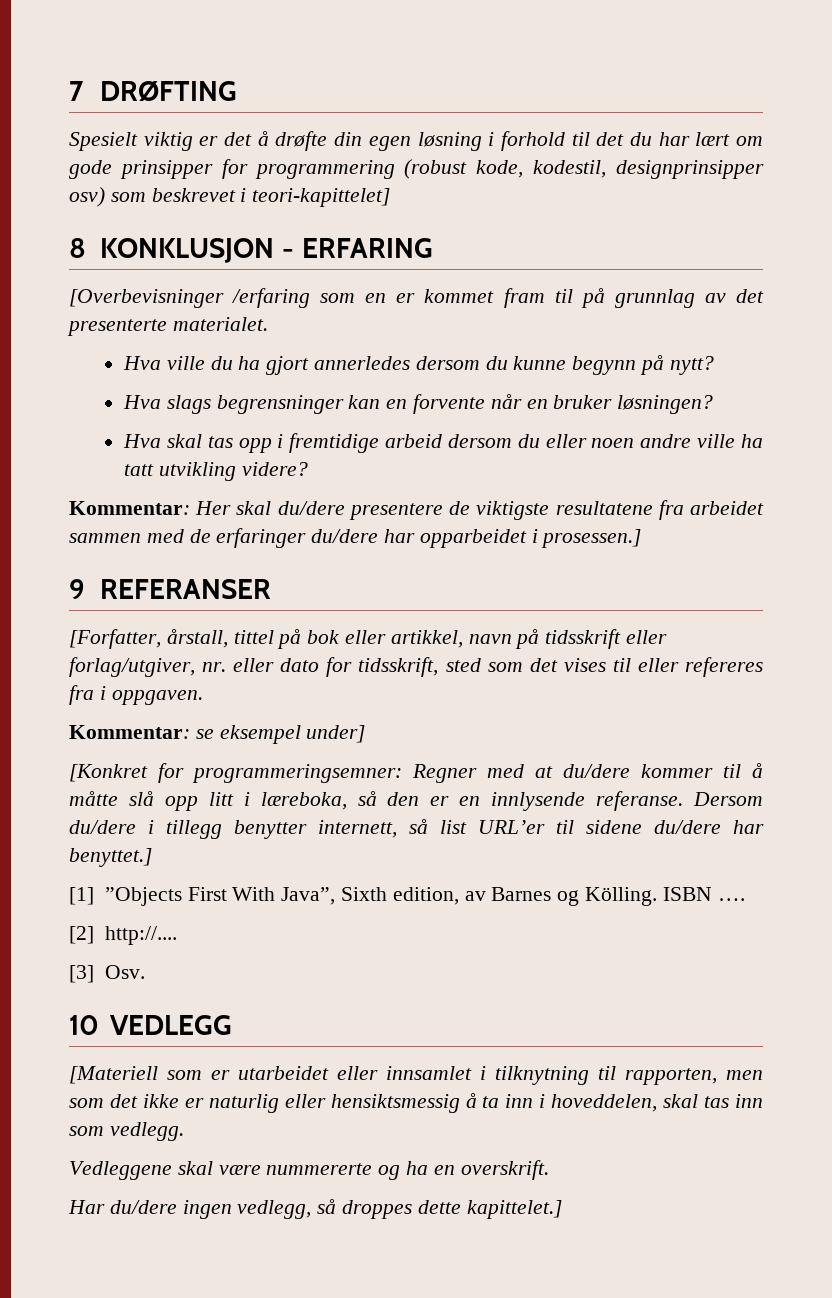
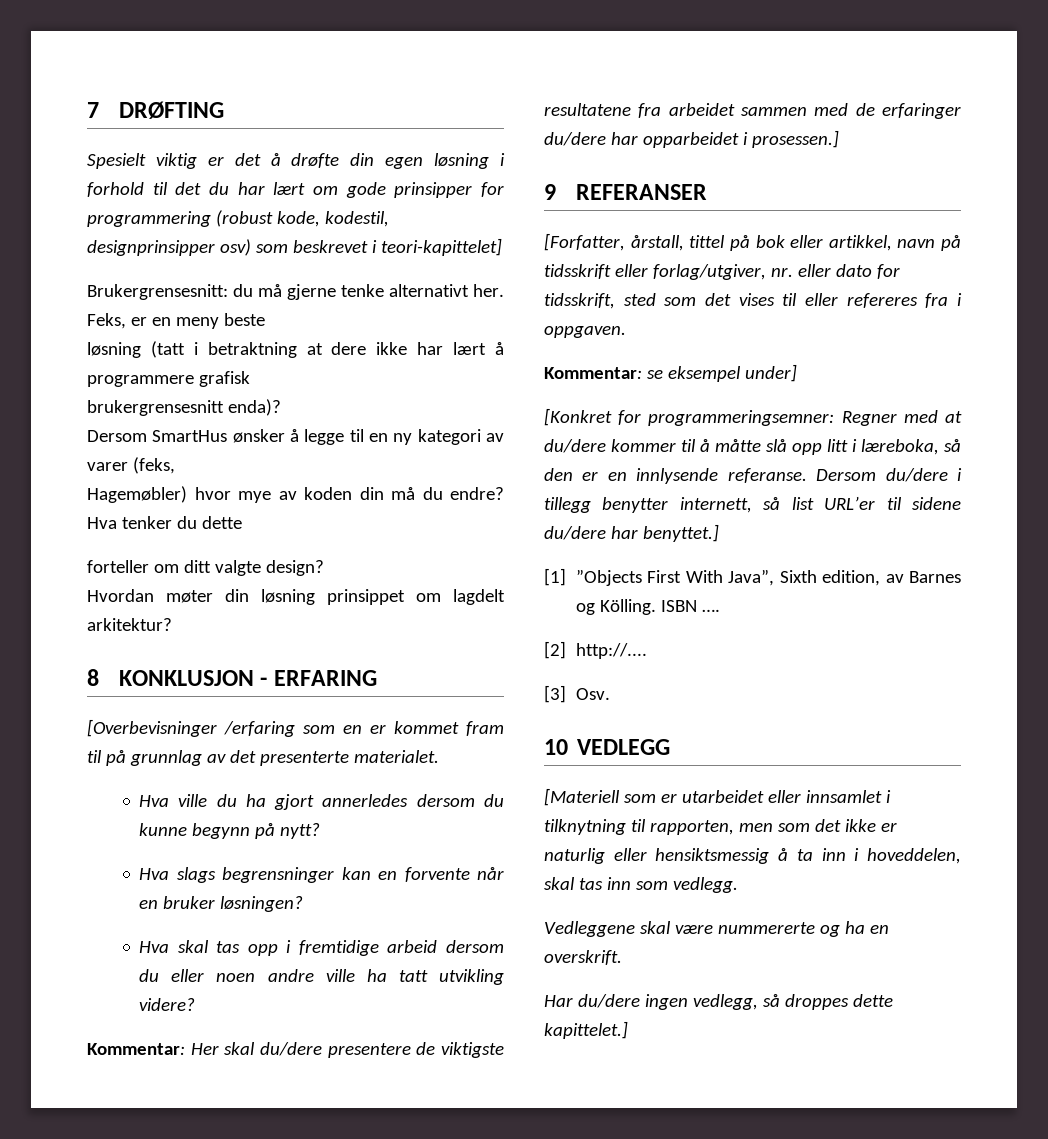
+ Brukergrensesnitt: du må gjerne tenke alternativt her. Feks, er en meny beste
+ løsning (tatt i betraktning at dere ikke har lært å programmere grafisk
+ brukergrensesnitt enda)?
+ Dersom SmartHus ønsker å legge til en ny kategori av varer (feks,
+ Hagemøbler) hvor mye av koden din må du endre? Hva tenker du dette
+ forteller om ditt valgte design?
+ Hvordan møter din løsning prinsippet om lagdelt arkitektur?

